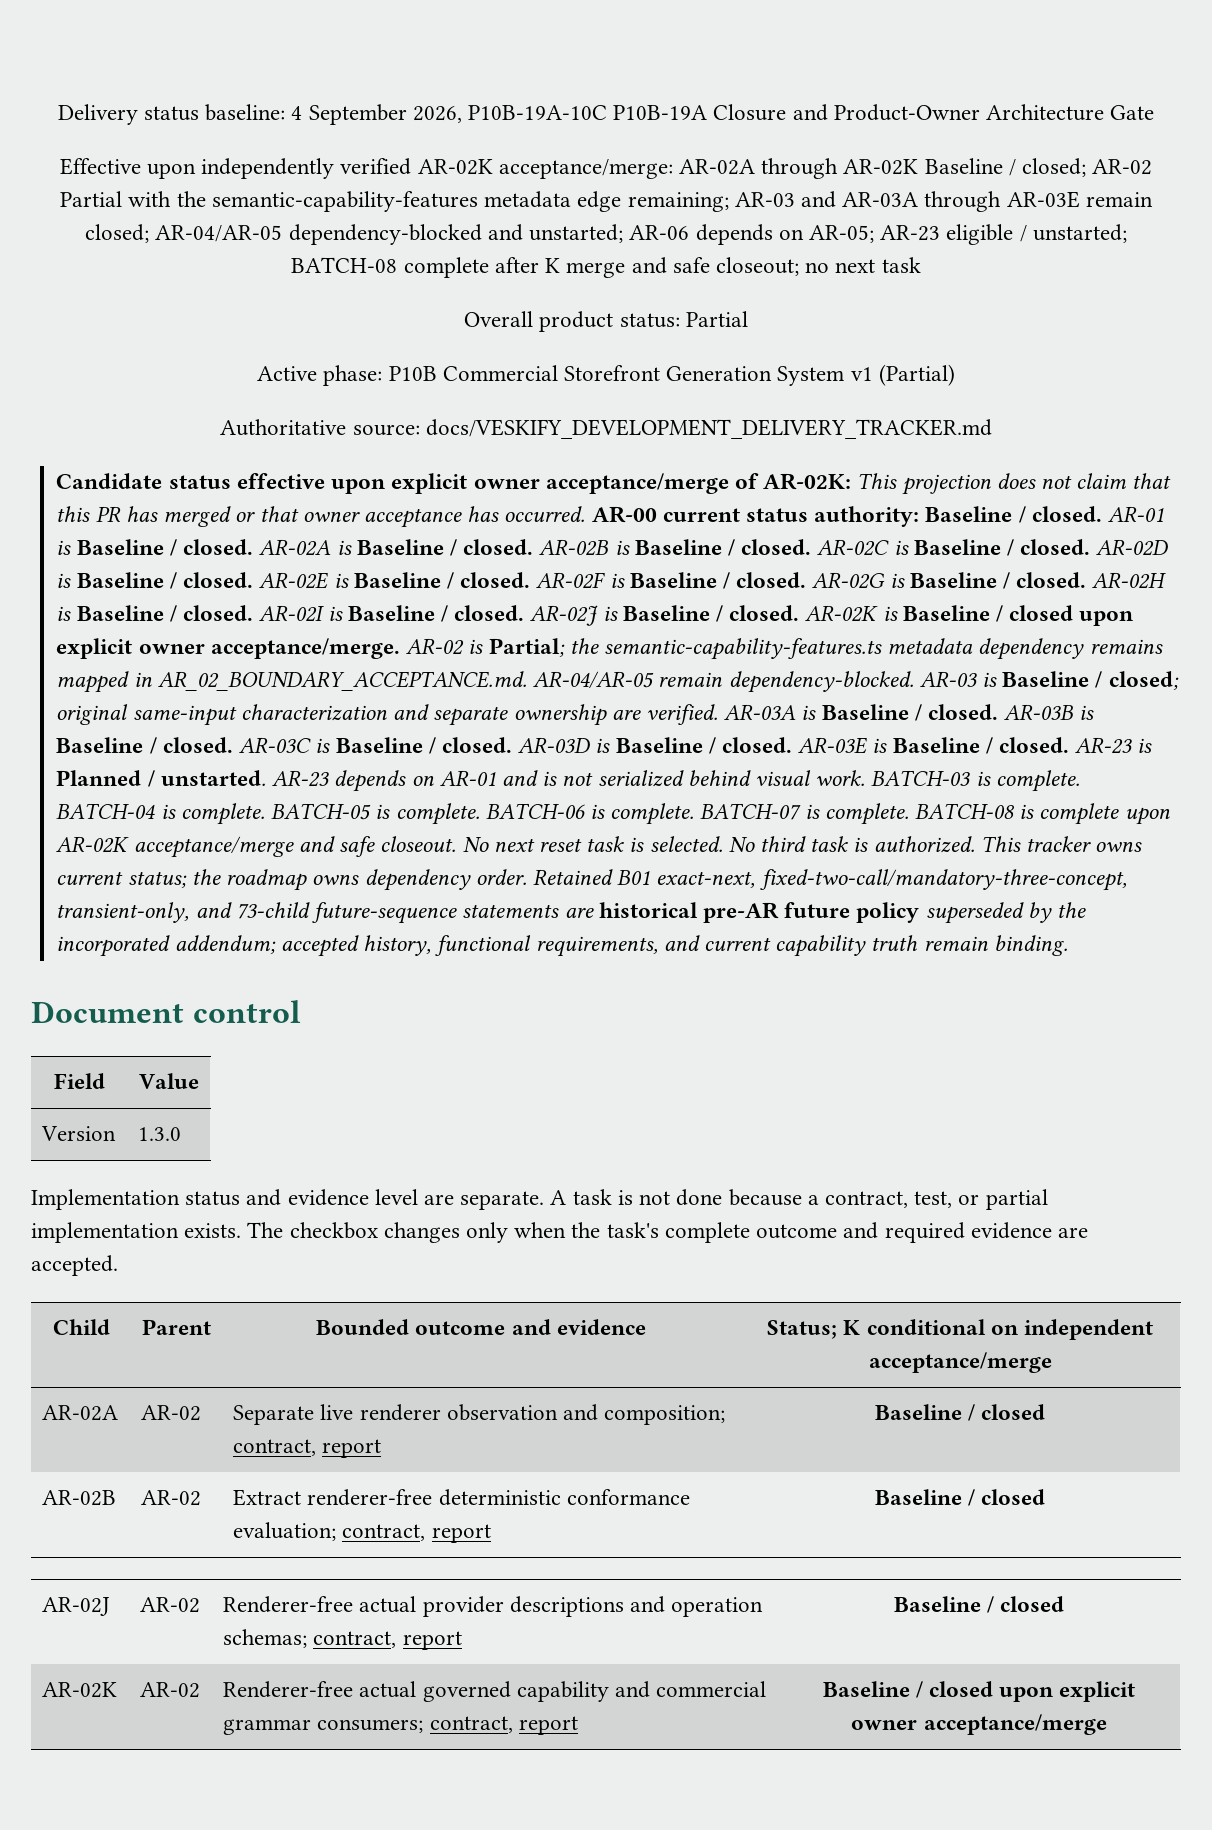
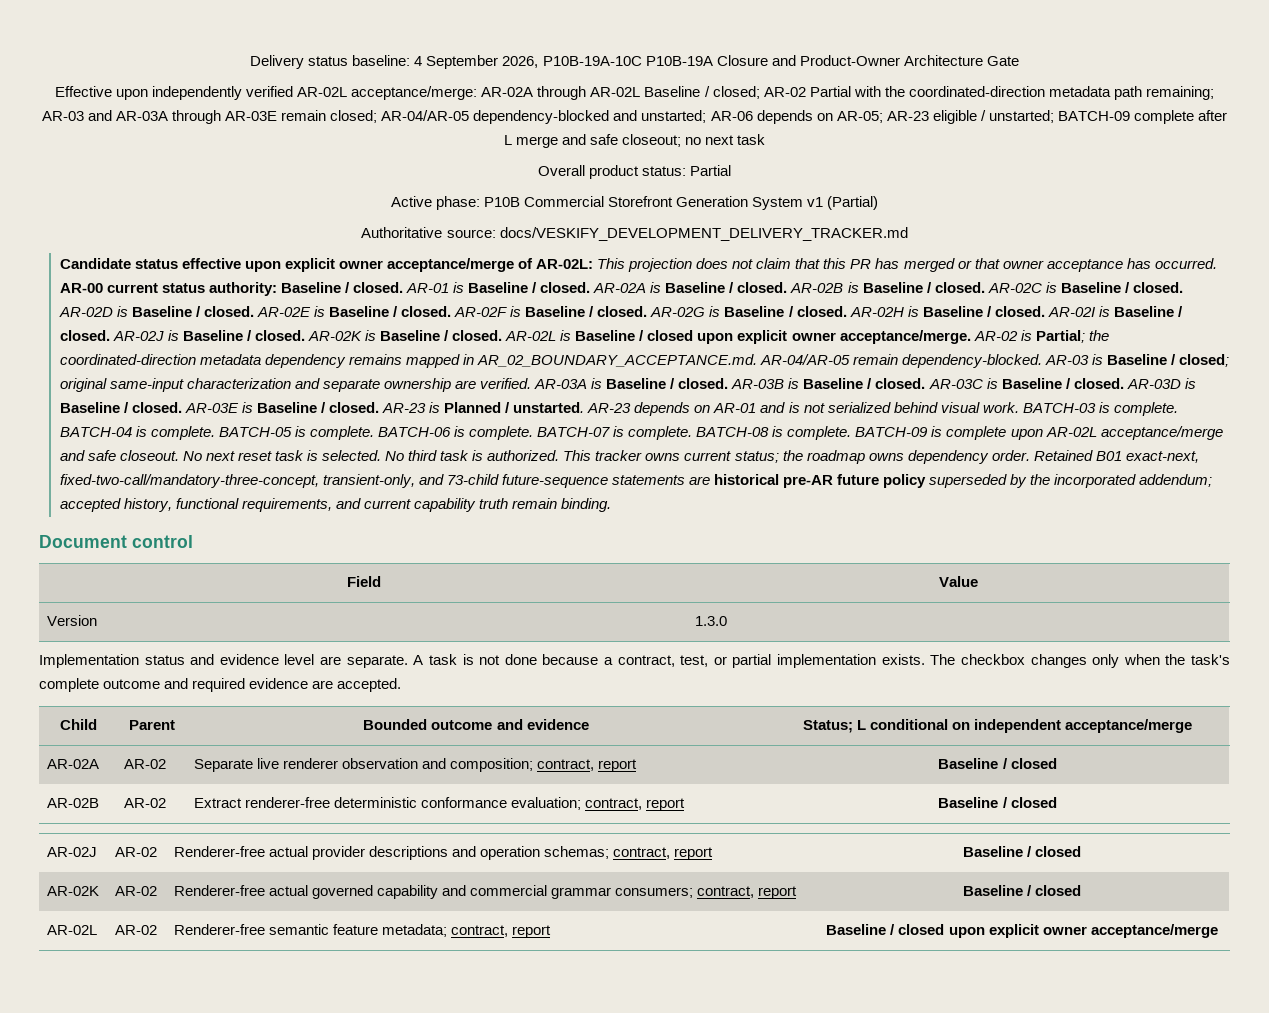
- Effective upon independently verified AR-02K acceptance/merge: AR-02A through AR-02K Baseline / closed; AR-02 Partial with the semantic-capability-features metadata edge remaining; AR-03 and AR-03A through AR-03E remain closed; AR-04/AR-05 dependency-blocked and unstarted; AR-06 depends on AR-05; AR-23 eligible / unstarted; BATCH-08 complete after K merge and safe closeout; no next task
+ Effective upon independently verified AR-02L acceptance/merge: AR-02A through AR-02L Baseline / closed; AR-02 Partial with the coordinated-direction metadata path remaining; AR-03 and AR-03A through AR-03E remain closed; AR-04/AR-05 dependency-blocked and unstarted; AR-06 depends on AR-05; AR-23 eligible / unstarted; BATCH-09 complete after L merge and safe closeout; no next task
- Candidate status effective upon explicit owner acceptance/merge of AR-02K: This projection does not claim that this PR has merged or that owner acceptance has occurred.
+ Candidate status effective upon explicit owner acceptance/merge of AR-02L: This projection does not claim that this PR has merged or that owner acceptance has occurred.
- AR-02K is Baseline / closed upon explicit owner acceptance/merge.
+ AR-02K is Baseline / closed. AR-02L is Baseline / closed upon explicit owner acceptance/merge.
- AR-02 is Partial; the semantic-capability-features.ts metadata dependency remains mapped in AR_02_BOUNDARY_ACCEPTANCE.md. AR-04/AR-05 remain dependency-blocked.
+ AR-02 is Partial; the coordinated-direction metadata dependency remains mapped in AR_02_BOUNDARY_ACCEPTANCE.md. AR-04/AR-05 remain dependency-blocked.
- BATCH-08 is complete upon AR-02K acceptance/merge and safe closeout.
+ BATCH-08 is complete. BATCH-09 is complete upon AR-02L acceptance/merge and safe closeout.
- Child | Parent | Bounded outcome and evidence | Status; K conditional on independent acceptance/merge
+ Child | Parent | Bounded outcome and evidence | Status; L conditional on independent acceptance/merge
- AR-02K | AR-02 | Renderer-free actual governed capability and commercial grammar consumers; contract, report | Baseline / closed upon explicit owner acceptance/merge
+ AR-02K | AR-02 | Renderer-free actual governed capability and commercial grammar consumers; contract, report | Baseline / closed
+ AR-02L | AR-02 | Renderer-free semantic feature metadata; contract, report | Baseline / closed upon explicit owner acceptance/merge

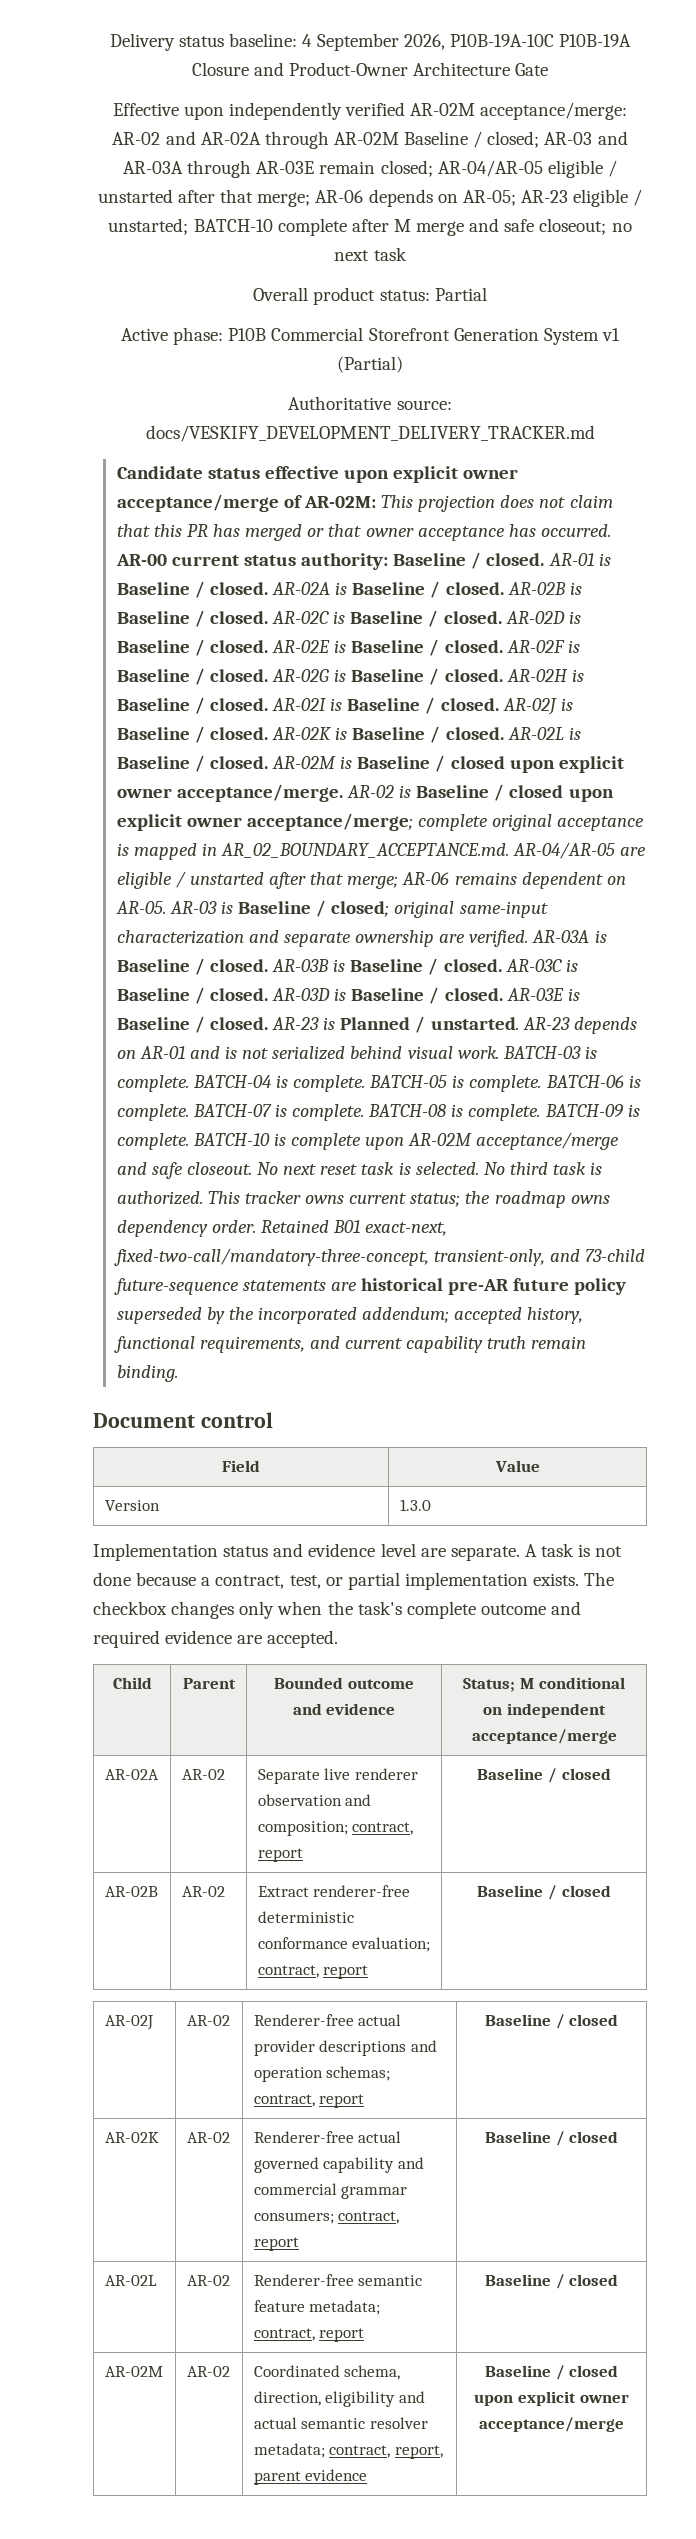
- Effective upon independently verified AR-02L acceptance/merge: AR-02A through AR-02L Baseline / closed; AR-02 Partial with the coordinated-direction metadata path remaining; AR-03 and AR-03A through AR-03E remain closed; AR-04/AR-05 dependency-blocked and unstarted; AR-06 depends on AR-05; AR-23 eligible / unstarted; BATCH-09 complete after L merge and safe closeout; no next task
+ Effective upon independently verified AR-02M acceptance/merge: AR-02 and AR-02A through AR-02M Baseline / closed; AR-03 and AR-03A through AR-03E remain closed; AR-04/AR-05 eligible / unstarted after that merge; AR-06 depends on AR-05; AR-23 eligible / unstarted; BATCH-10 complete after M merge and safe closeout; no next task
- Candidate status effective upon explicit owner acceptance/merge of AR-02L: This projection does not claim that this PR has merged or that owner acceptance has occurred.
+ Candidate status effective upon explicit owner acceptance/merge of AR-02M: This projection does not claim that this PR has merged or that owner acceptance has occurred.
- AR-02L is Baseline / closed upon explicit owner acceptance/merge.
+ AR-02L is Baseline / closed. AR-02M is Baseline / closed upon explicit owner acceptance/merge.
- AR-02 is Partial; the coordinated-direction metadata dependency remains mapped in AR_02_BOUNDARY_ACCEPTANCE.md. AR-04/AR-05 remain dependency-blocked.
+ AR-02 is Baseline / closed upon explicit owner acceptance/merge; complete original acceptance is mapped in AR_02_BOUNDARY_ACCEPTANCE.md. AR-04/AR-05 are eligible / unstarted after that merge; AR-06 remains dependent on AR-05.
- BATCH-09 is complete upon AR-02L acceptance/merge and safe closeout.
+ BATCH-09 is complete. BATCH-10 is complete upon AR-02M acceptance/merge and safe closeout.
- Child | Parent | Bounded outcome and evidence | Status; L conditional on independent acceptance/merge
+ Child | Parent | Bounded outcome and evidence | Status; M conditional on independent acceptance/merge
- AR-02L | AR-02 | Renderer-free semantic feature metadata; contract, report | Baseline / closed upon explicit owner acceptance/merge
+ AR-02L | AR-02 | Renderer-free semantic feature metadata; contract, report | Baseline / closed
+ AR-02M | AR-02 | Coordinated schema, direction, eligibility and actual semantic resolver metadata; contract, report, parent evidence | Baseline / closed upon explicit owner acceptance/merge

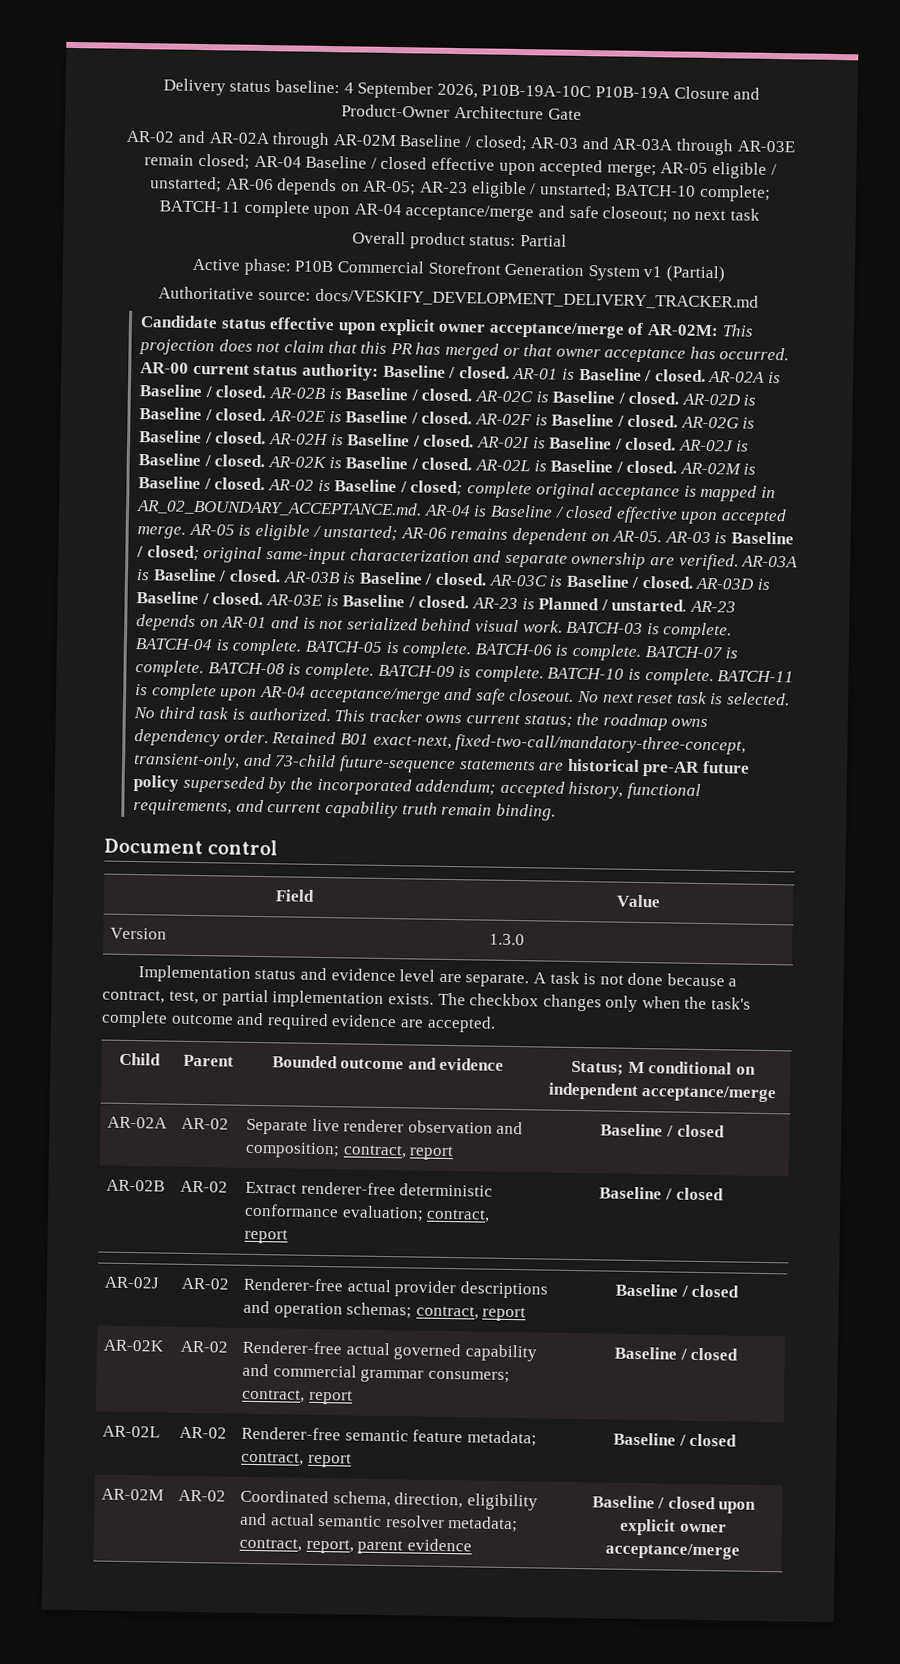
- Effective upon independently verified AR-02M acceptance/merge: AR-02 and AR-02A through AR-02M Baseline / closed; AR-03 and AR-03A through AR-03E remain closed; AR-04/AR-05 eligible / unstarted after that merge; AR-06 depends on AR-05; AR-23 eligible / unstarted; BATCH-10 complete after M merge and safe closeout; no next task
+ AR-02 and AR-02A through AR-02M Baseline / closed; AR-03 and AR-03A through AR-03E remain closed; AR-04 Baseline / closed effective upon accepted merge; AR-05 eligible / unstarted; AR-06 depends on AR-05; AR-23 eligible / unstarted; BATCH-10 complete; BATCH-11 complete upon AR-04 acceptance/merge and safe closeout; no next task
- AR-02M is Baseline / closed upon explicit owner acceptance/merge. AR-02 is Baseline / closed upon explicit owner acceptance/merge; complete original acceptance is mapped in AR_02_BOUNDARY_ACCEPTANCE.md. AR-04/AR-05 are eligible / unstarted after that merge; AR-06 remains dependent on AR-05.
+ AR-02M is Baseline / closed. AR-02 is Baseline / closed; complete original acceptance is mapped in AR_02_BOUNDARY_ACCEPTANCE.md. AR-04 is Baseline / closed effective upon accepted merge. AR-05 is eligible / unstarted; AR-06 remains dependent on AR-05.
- BATCH-10 is complete upon AR-02M acceptance/merge and safe closeout.
+ BATCH-10 is complete. BATCH-11 is complete upon AR-04 acceptance/merge and safe closeout.

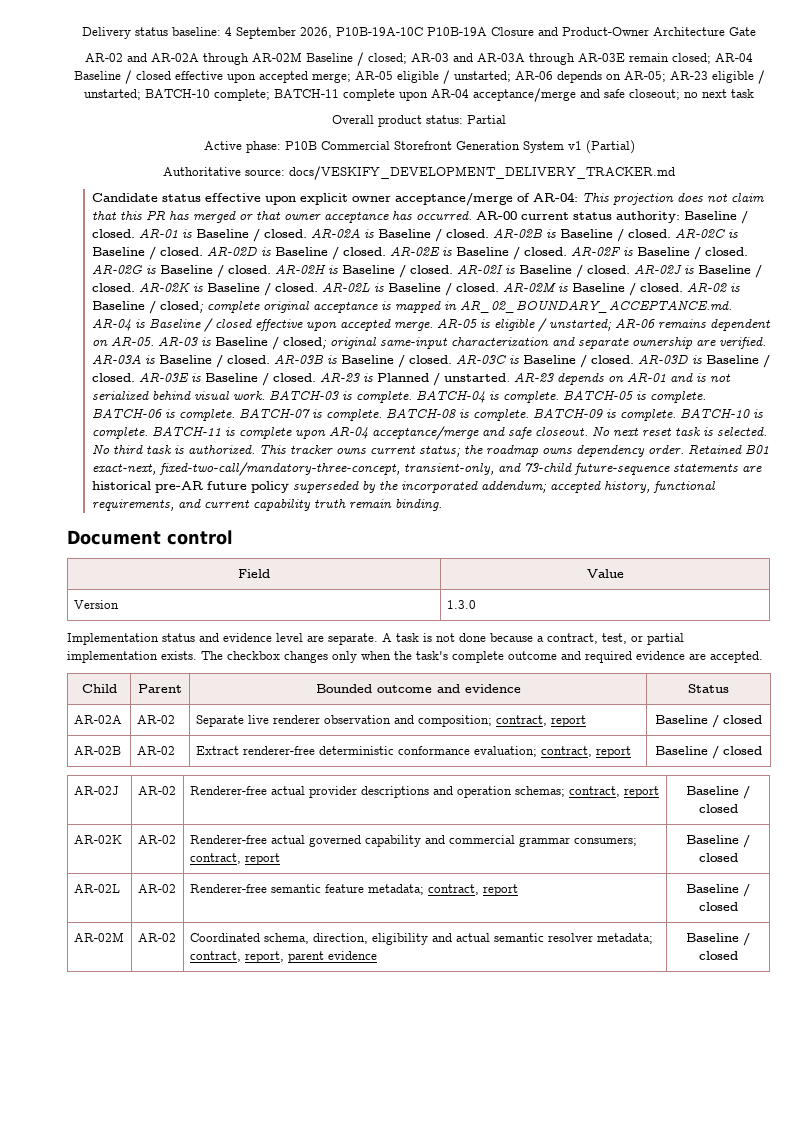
- Candidate status effective upon explicit owner acceptance/merge of AR-02M: This projection does not claim that this PR has merged or that owner acceptance has occurred.
+ Candidate status effective upon explicit owner acceptance/merge of AR-04: This projection does not claim that this PR has merged or that owner acceptance has occurred.
- Child | Parent | Bounded outcome and evidence | Status; M conditional on independent acceptance/merge
+ Child | Parent | Bounded outcome and evidence | Status
- AR-02M | AR-02 | Coordinated schema, direction, eligibility and actual semantic resolver metadata; contract, report, parent evidence | Baseline / closed upon explicit owner acceptance/merge
+ AR-02M | AR-02 | Coordinated schema, direction, eligibility and actual semantic resolver metadata; contract, report, parent evidence | Baseline / closed

